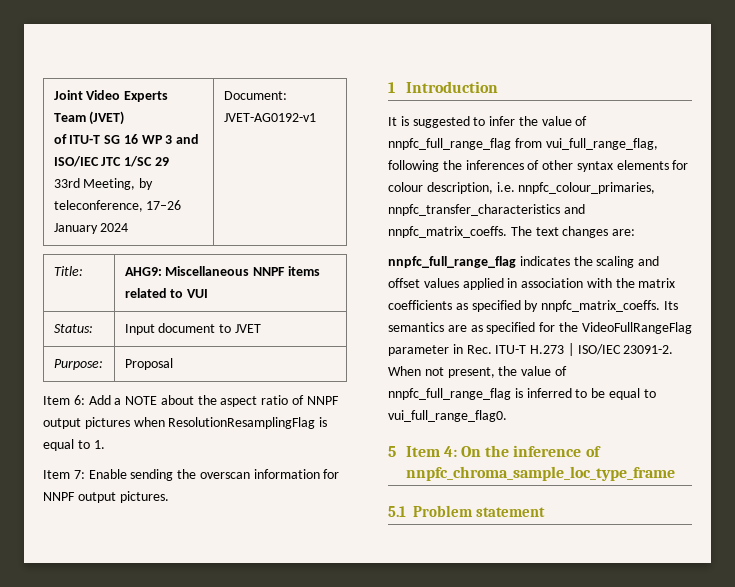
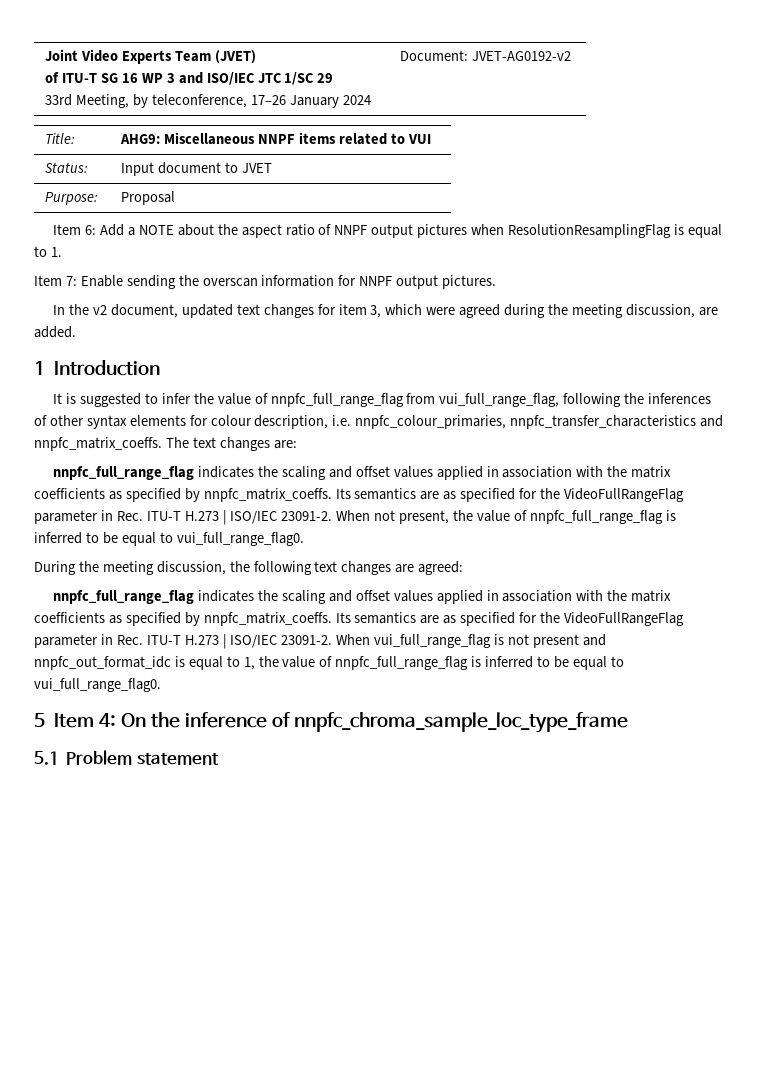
  Joint Video Experts Team (JVET)
  of ITU-T SG 16 WP 3 and ISO/IEC JTC 1/SC 29
- 33rd Meeting, by teleconference, 17–26 January 2024 | Document: JVET-AG0192-v1
+ 33rd Meeting, by teleconference, 17–26 January 2024 | Document: JVET-AG0192-v2
+ In the v2 document, updated text changes for item 3, which were agreed during the meeting discussion, are added.
+ During the meeting discussion, the following text changes are agreed:
+ nnpfc_full_range_flag indicates the scaling and offset values applied in association with the matrix coefficients as specified by nnpfc_matrix_coeffs. Its semantics are as specified for the VideoFullRangeFlag parameter in Rec. ITU-T H.273 | ISO/IEC 23091-2. When vui_full_range_flag is not present and nnpfc_out_format_idc is equal to 1, the value of nnpfc_full_range_flag is inferred to be equal to vui_full_range_flag0.

